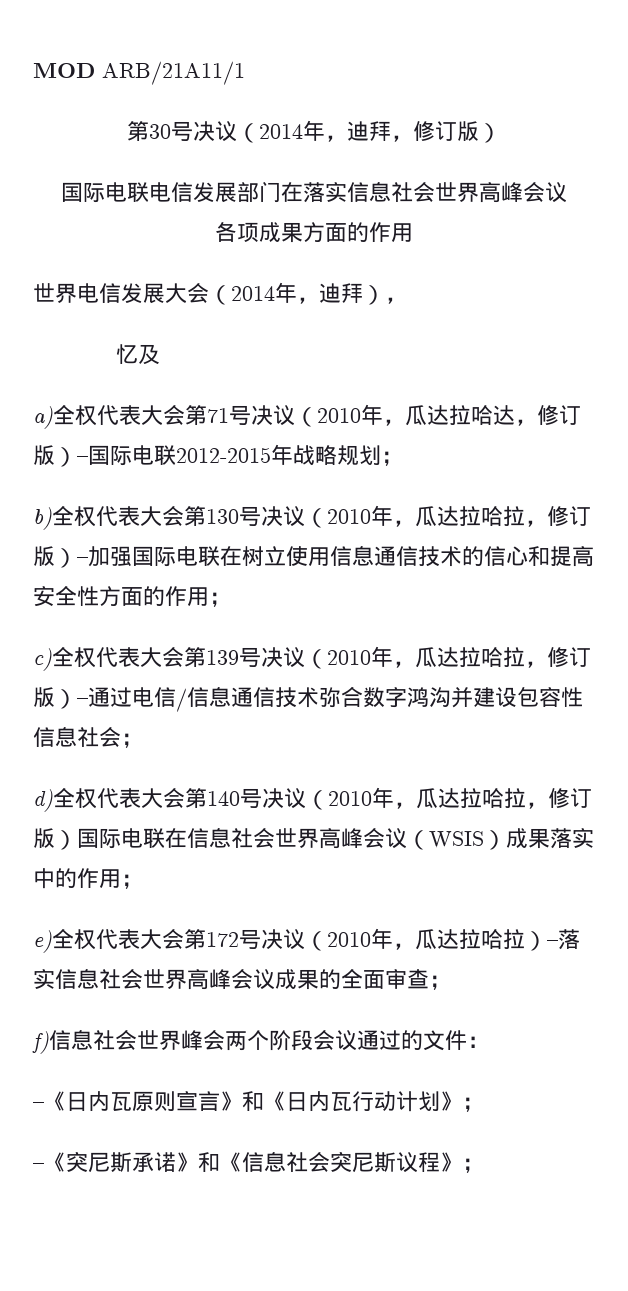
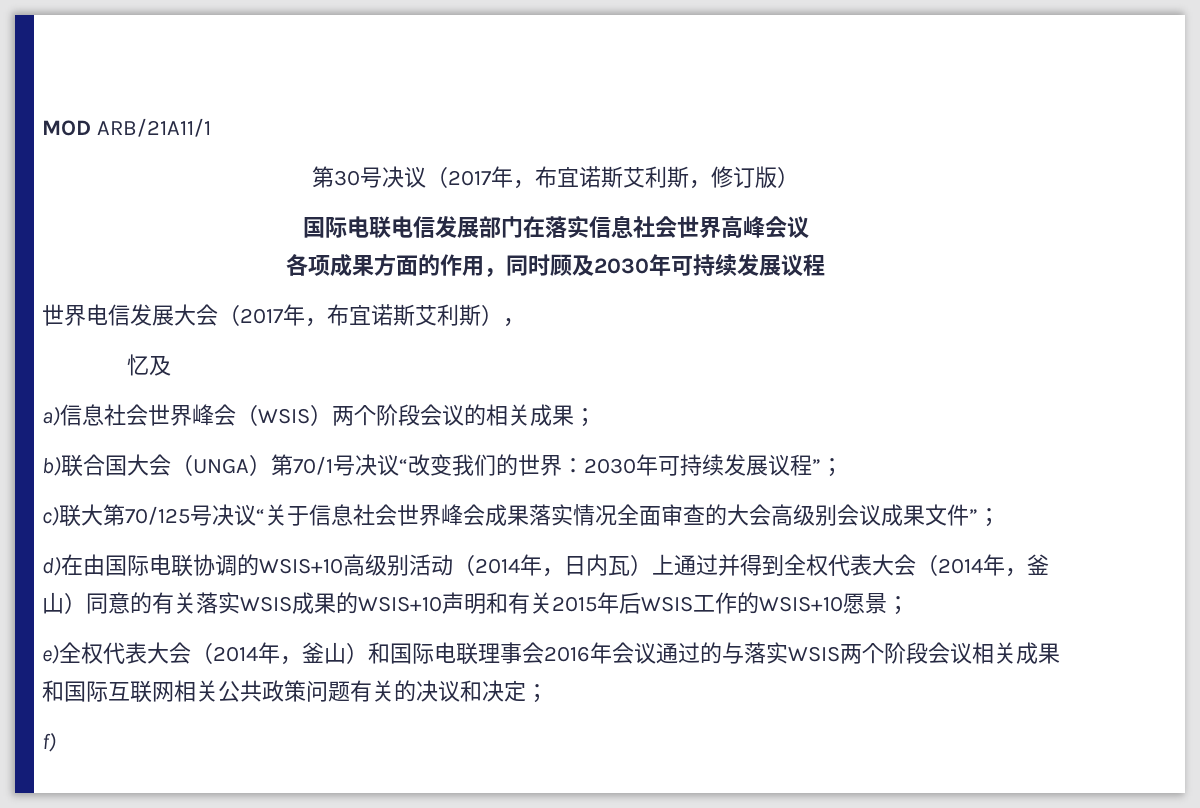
- 第30号决议（2014年，迪拜，修订版）
+ 第30号决议（2017年，布宜诺斯艾利斯，修订版）
- 各项成果方面的作用
+ 各项成果方面的作用，同时顾及2030年可持续发展议程
- 世界电信发展大会（2014年，迪拜），
+ 世界电信发展大会（2017年，布宜诺斯艾利斯），
  忆及
- a)全权代表大会第71号决议（2010年，瓜达拉哈达，修订版）–国际电联2012-2015年战略规划；
- b)全权代表大会第130号决议（2010年，瓜达拉哈拉，修订版）–加强国际电联在树立使用信息通信技术的信心和提高安全性方面的作用；
- c)全权代表大会第139号决议（2010年，瓜达拉哈拉，修订版）–通过电信/信息通信技术弥合数字鸿沟并建设包容性信息社会；
- d)全权代表大会第140号决议（2010年，瓜达拉哈拉，修订版）国际电联在信息社会世界高峰会议（WSIS）成果落实中的作用；
+ a)信息社会世界峰会（WSIS）两个阶段会议的相关成果；
+ b)联合国大会（UNGA）第70/1号决议“改变我们的世界：2030年可持续发展议程”；
+ c)联大第70/125号决议“关于信息社会世界峰会成果落实情况全面审查的大会高级别会议成果文件”；
+ d)在由国际电联协调的WSIS+10高级别活动（2014年，日内瓦）上通过并得到全权代表大会（2014年，釜山）同意的有关落实WSIS成果的WSIS+10声明和有关2015年后WSIS工作的WSIS+10愿景；
- e)全权代表大会第172号决议（2010年，瓜达拉哈拉）–落实信息社会世界高峰会议成果的全面审查；
- f)信息社会世界峰会两个阶段会议通过的文件：
- –《日内瓦原则宣言》和《日内瓦行动计划》；
- –《突尼斯承诺》和《信息社会突尼斯议程》；
+ e)全权代表大会（2014年，釜山）和国际电联理事会2016年会议通过的与落实WSIS两个阶段会议相关成果和国际互联网相关公共政策问题有关的决议和决定；
+ f)

